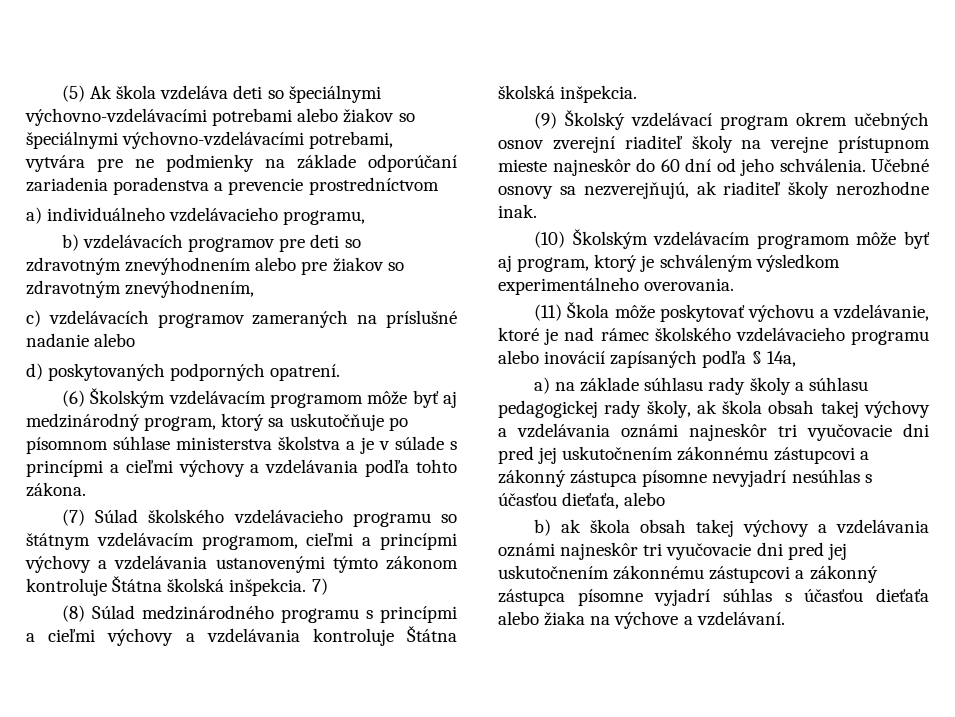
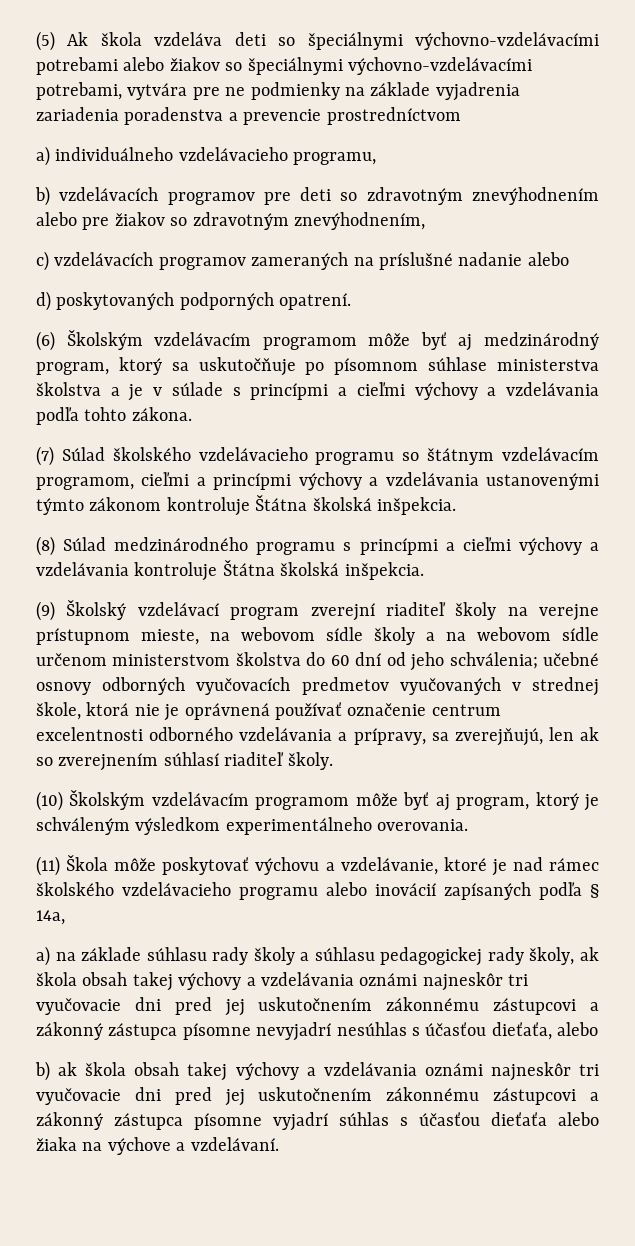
- (5) Ak škola vzdeláva deti so špeciálnymi výchovno-vzdelávacími potrebami alebo žiakov so špeciálnymi výchovno-vzdelávacími potrebami, vytvára pre ne podmienky na základe odporúčaní zariadenia poradenstva a prevencie prostredníctvom
+ (5) Ak škola vzdeláva deti so špeciálnymi výchovno-vzdelávacími potrebami alebo žiakov so špeciálnymi výchovno-vzdelávacími potrebami, vytvára pre ne podmienky na základe vyjadrenia zariadenia poradenstva a prevencie prostredníctvom
- 7)
- (9) Školský vzdelávací program okrem učebných osnov zverejní riaditeľ školy na verejne prístupnom mieste najneskôr do 60 dní od jeho schválenia. Učebné osnovy sa nezverejňujú, ak riaditeľ školy nerozhodne inak.
+ (9) Školský vzdelávací program zverejní riaditeľ školy na verejne prístupnom mieste, na webovom sídle školy a na webovom sídle určenom ministerstvom školstva do 60 dní od jeho schválenia; učebné osnovy odborných vyučovacích predmetov vyučovaných v strednej škole, ktorá nie je oprávnená používať označenie centrum excelentnosti odborného vzdelávania a prípravy, sa zverejňujú, len ak so zverejnením súhlasí riaditeľ školy.

